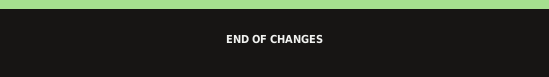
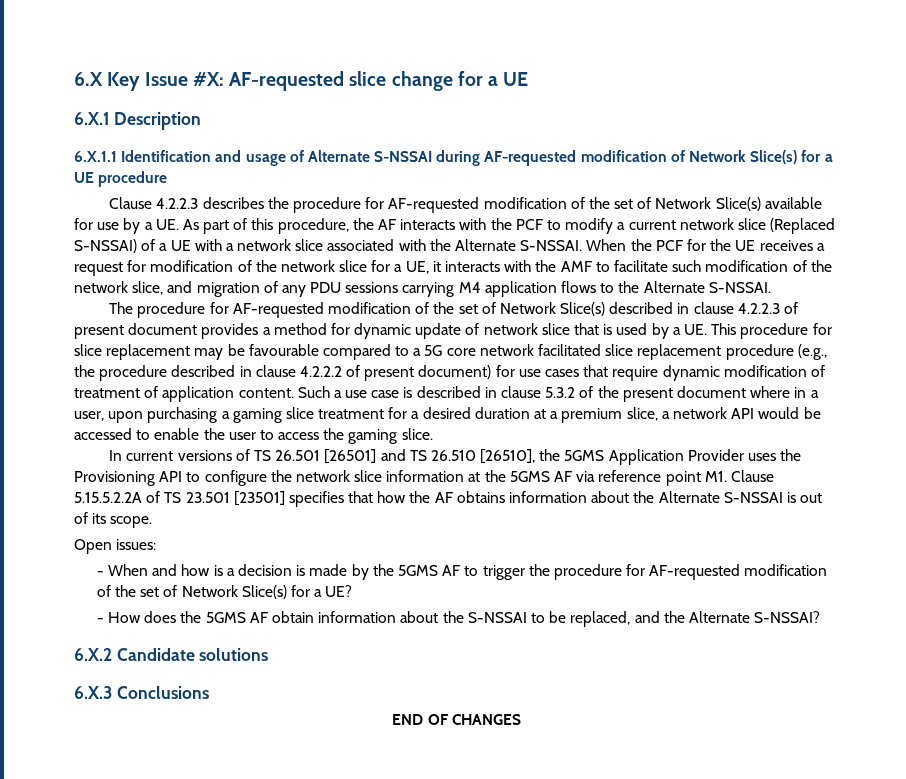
+ 6.X Key Issue #X: AF-requested slice change for a UE
+ 6.X.1 Description
+ 6.X.1.1 Identification and usage of Alternate S-NSSAI during AF-requested modification of Network Slice(s) for a UE procedure
+ Clause 4.2.2.3 describes the procedure for AF-requested modification of the set of Network Slice(s) available for use by a UE. As part of this procedure, the AF interacts with the PCF to modify a current network slice (Replaced S-NSSAI) of a UE with a network slice associated with the Alternate S-NSSAI. When the PCF for the UE receives a request for modification of the network slice for a UE, it interacts with the AMF to facilitate such modification of the network slice, and migration of any PDU sessions carrying M4 application flows to the Alternate S-NSSAI.
+ The procedure for AF-requested modification of the set of Network Slice(s) described in clause 4.2.2.3 of present document provides a method for dynamic update of network slice that is used by a UE. This procedure for slice replacement may be favourable compared to a 5G core network facilitated slice replacement procedure (e.g., the procedure described in clause 4.2.2.2 of present document) for use cases that require dynamic modification of treatment of application content. Such a use case is described in clause 5.3.2 of the present document where in a user, upon purchasing a gaming slice treatment for a desired duration at a premium slice, a network API would be accessed to enable the user to access the gaming slice.
+ In current versions of TS 26.501 [26501] and TS 26.510 [26510], the 5GMS Application Provider uses the Provisioning API to configure the network slice information at the 5GMS AF via reference point M1. Clause 5.15.5.2.2A of TS 23.501 [23501] specifies that how the AF obtains information about the Alternate S-NSSAI is out of its scope.
+ Open issues:
+ - When and how is a decision is made by the 5GMS AF to trigger the procedure for AF-requested modification of the set of Network Slice(s) for a UE?
+ - How does the 5GMS AF obtain information about the S-NSSAI to be replaced, and the Alternate S-NSSAI?
+ 6.X.2 Candidate solutions
+ 6.X.3 Conclusions

